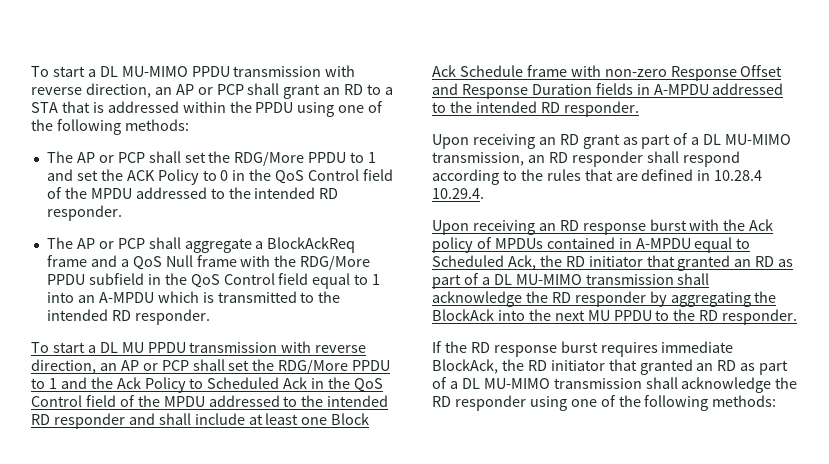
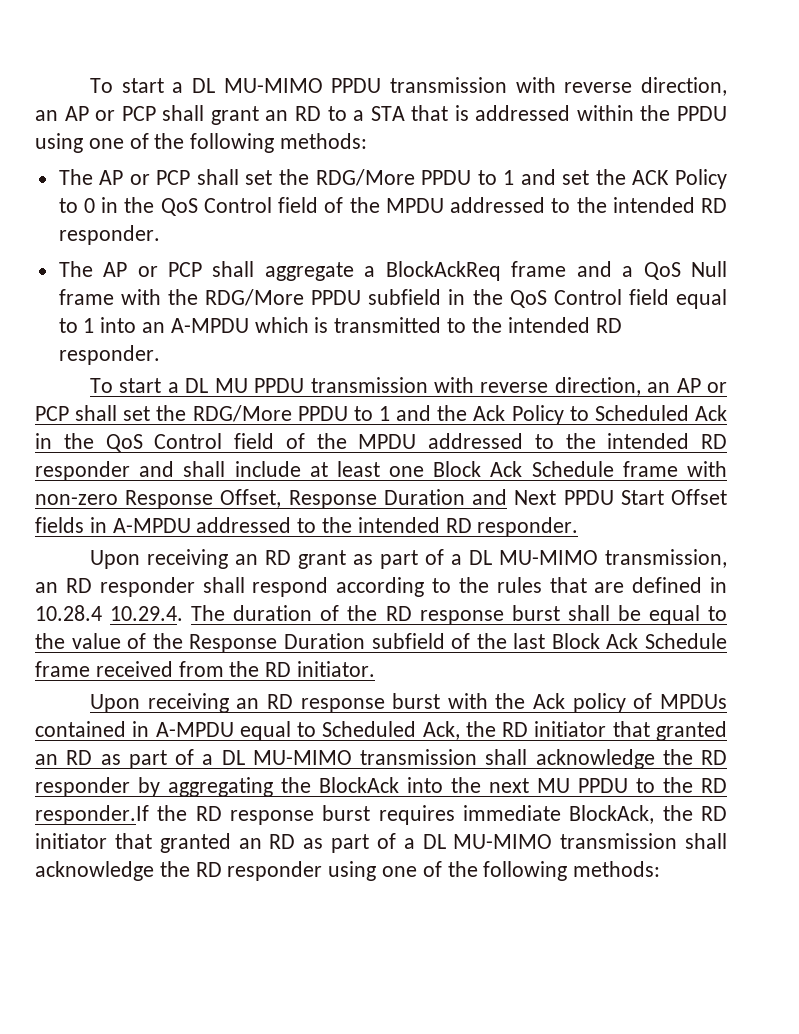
- To start a DL MU PPDU transmission with reverse direction, an AP or PCP shall set the RDG/More PPDU to 1 and the Ack Policy to Scheduled Ack in the QoS Control field of the MPDU addressed to the intended RD responder and shall include at least one Block Ack Schedule frame with non-zero Response Offset and Response Duration fields in A-MPDU addressed to the intended RD responder.
+ To start a DL MU PPDU transmission with reverse direction, an AP or PCP shall set the RDG/More PPDU to 1 and the Ack Policy to Scheduled Ack in the QoS Control field of the MPDU addressed to the intended RD responder and shall include at least one Block Ack Schedule frame with non-zero Response Offset, Response Duration and Next PPDU Start Offset fields in A-MPDU addressed to the intended RD responder.
- Upon receiving an RD grant as part of a DL MU-MIMO transmission, an RD responder shall respond according to the rules that are defined in 10.28.4 10.29.4.
+ Upon receiving an RD grant as part of a DL MU-MIMO transmission, an RD responder shall respond according to the rules that are defined in 10.28.4 10.29.4. The duration of the RD response burst shall be equal to the value of the Response Duration subfield of the last Block Ack Schedule frame received from the RD initiator.
- Upon receiving an RD response burst with the Ack policy of MPDUs contained in A-MPDU equal to Scheduled Ack, the RD initiator that granted an RD as part of a DL MU-MIMO transmission shall acknowledge the RD responder by aggregating the BlockAck into the next MU PPDU to the RD responder.
- If the RD response burst requires immediate BlockAck, the RD initiator that granted an RD as part of a DL MU-MIMO transmission shall acknowledge the RD responder using one of the following methods:
+ Upon receiving an RD response burst with the Ack policy of MPDUs contained in A-MPDU equal to Scheduled Ack, the RD initiator that granted an RD as part of a DL MU-MIMO transmission shall acknowledge the RD responder by aggregating the BlockAck into the next MU PPDU to the RD responder.If the RD response burst requires immediate BlockAck, the RD initiator that granted an RD as part of a DL MU-MIMO transmission shall acknowledge the RD responder using one of the following methods:

